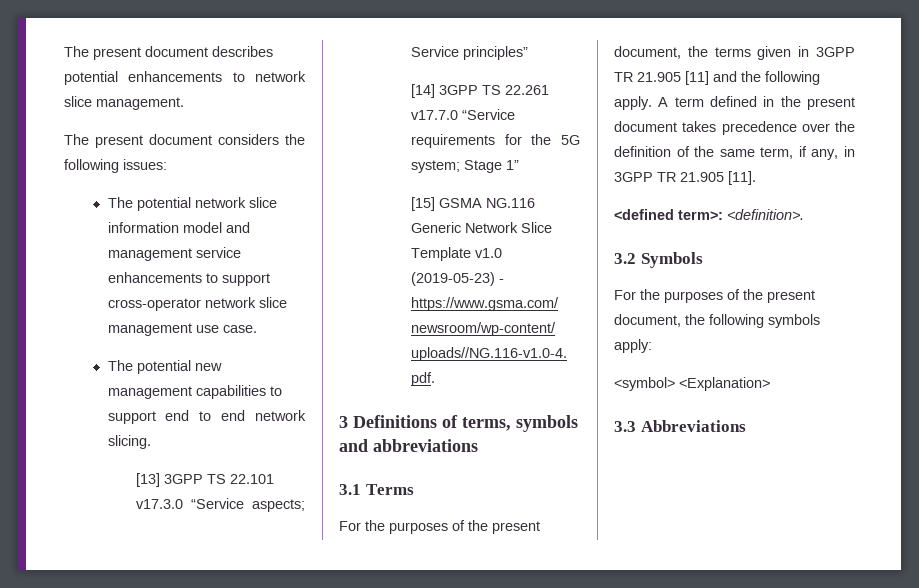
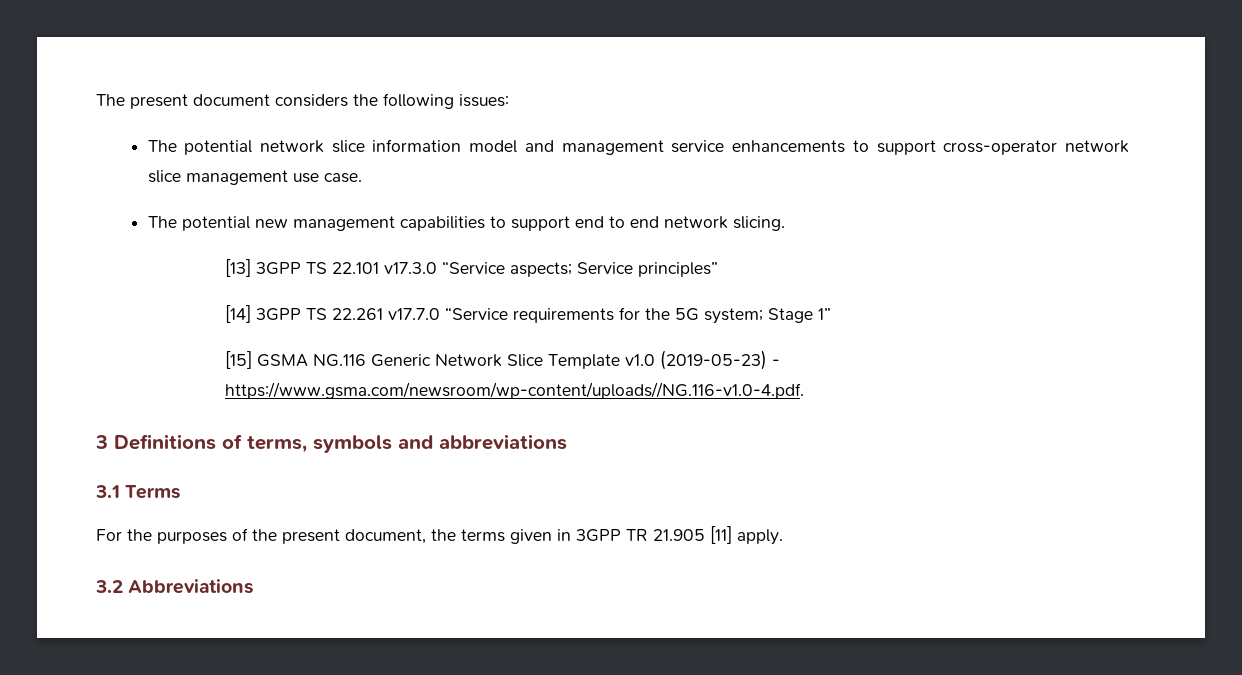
- The present document describes potential enhancements to network slice management.
- For the purposes of the present document, the terms given in 3GPP TR 21.905 [11] and the following apply. A term defined in the present document takes precedence over the definition of the same term, if any, in 3GPP TR 21.905 [11].
- <defined term>: <definition>.
- 3.2 Symbols
- For the purposes of the present document, the following symbols apply:
- <symbol> <Explanation>
- 3.3 Abbreviations
+ For the purposes of the present document, the terms given in 3GPP TR 21.905 [11] apply.
+ 3.2 Abbreviations

